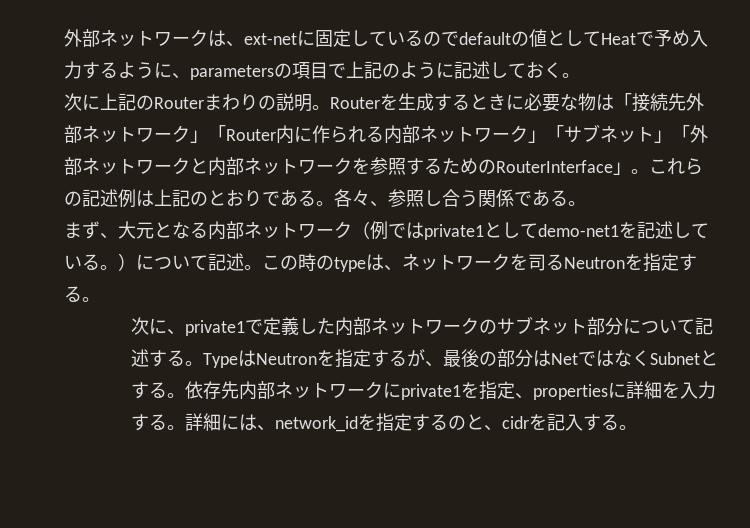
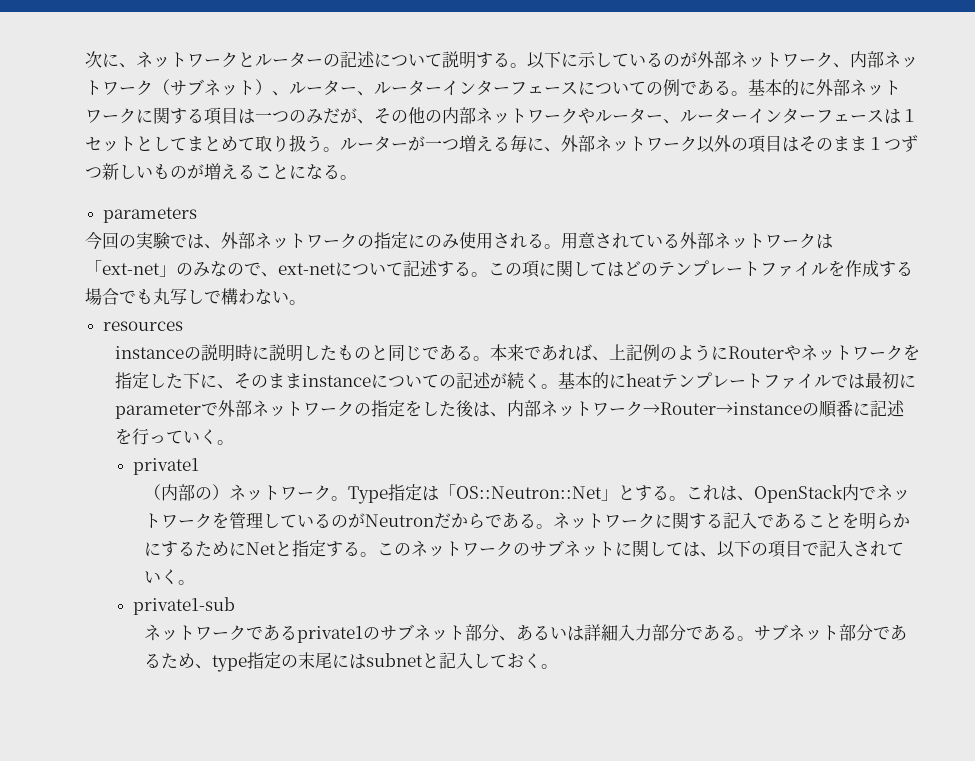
- 外部ネットワークは、ext-netに固定しているのでdefaultの値としてHeatで予め入力するように、parametersの項目で上記のように記述しておく。
- 次に上記のRouterまわりの説明。Routerを生成するときに必要な物は「接続先外部ネットワーク」「Router内に作られる内部ネットワーク」「サブネット」「外部ネットワークと内部ネットワークを参照するためのRouterInterface」。これらの記述例は上記のとおりである。各々、参照し合う関係である。
- まず、大元となる内部ネットワーク（例ではprivate1としてdemo-net1を記述している。）について記述。この時のtypeは、ネットワークを司るNeutronを指定する。
- 次に、private1で定義した内部ネットワークのサブネット部分について記述する。TypeはNeutronを指定するが、最後の部分はNetではなくSubnetとする。依存先内部ネットワークにprivate1を指定、propertiesに詳細を入力する。詳細には、network_idを指定するのと、cidrを記入する。
+ 次に、ネットワークとルーターの記述について説明する。以下に示しているのが外部ネットワーク、内部ネットワーク（サブネット）、ルーター、ルーターインターフェースについての例である。基本的に外部ネットワークに関する項目は一つのみだが、その他の内部ネットワークやルーター、ルーターインターフェースは１セットとしてまとめて取り扱う。ルーターが一つ増える毎に、外部ネットワーク以外の項目はそのまま１つずつ新しいものが増えることになる。
+ parameters
+ 今回の実験では、外部ネットワークの指定にのみ使用される。用意されている外部ネットワークは「ext-net」のみなので、ext-netについて記述する。この項に関してはどのテンプレートファイルを作成する場合でも丸写しで構わない。
+ resources
+ instanceの説明時に説明したものと同じである。本来であれば、上記例のようにRouterやネットワークを指定した下に、そのままinstanceについての記述が続く。基本的にheatテンプレートファイルでは最初にparameterで外部ネットワークの指定をした後は、内部ネットワーク→Router→instanceの順番に記述を行っていく。
+ private1
+ （内部の）ネットワーク。Type指定は「OS::Neutron::Net」とする。これは、OpenStack内でネットワークを管理しているのがNeutronだからである。ネットワークに関する記入であることを明らかにするためにNetと指定する。このネットワークのサブネットに関しては、以下の項目で記入されていく。
+ private1-sub
+ ネットワークであるprivate1のサブネット部分、あるいは詳細入力部分である。サブネット部分であるため、type指定の末尾にはsubnetと記入しておく。

